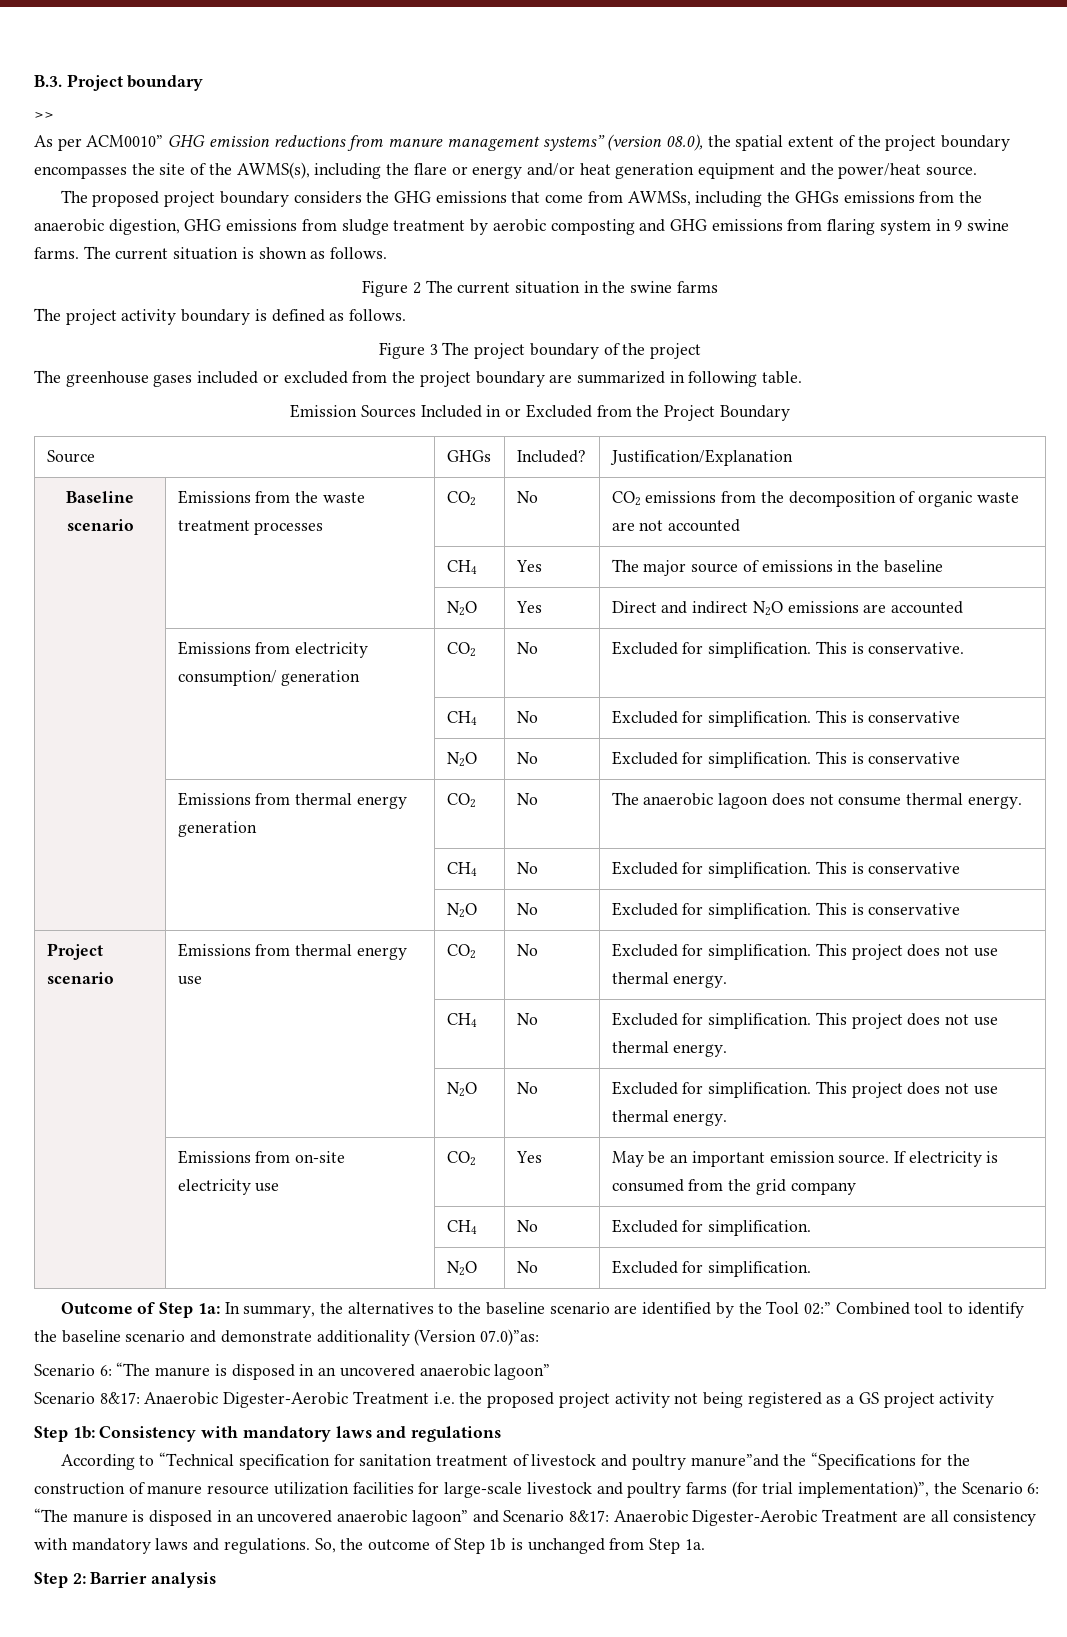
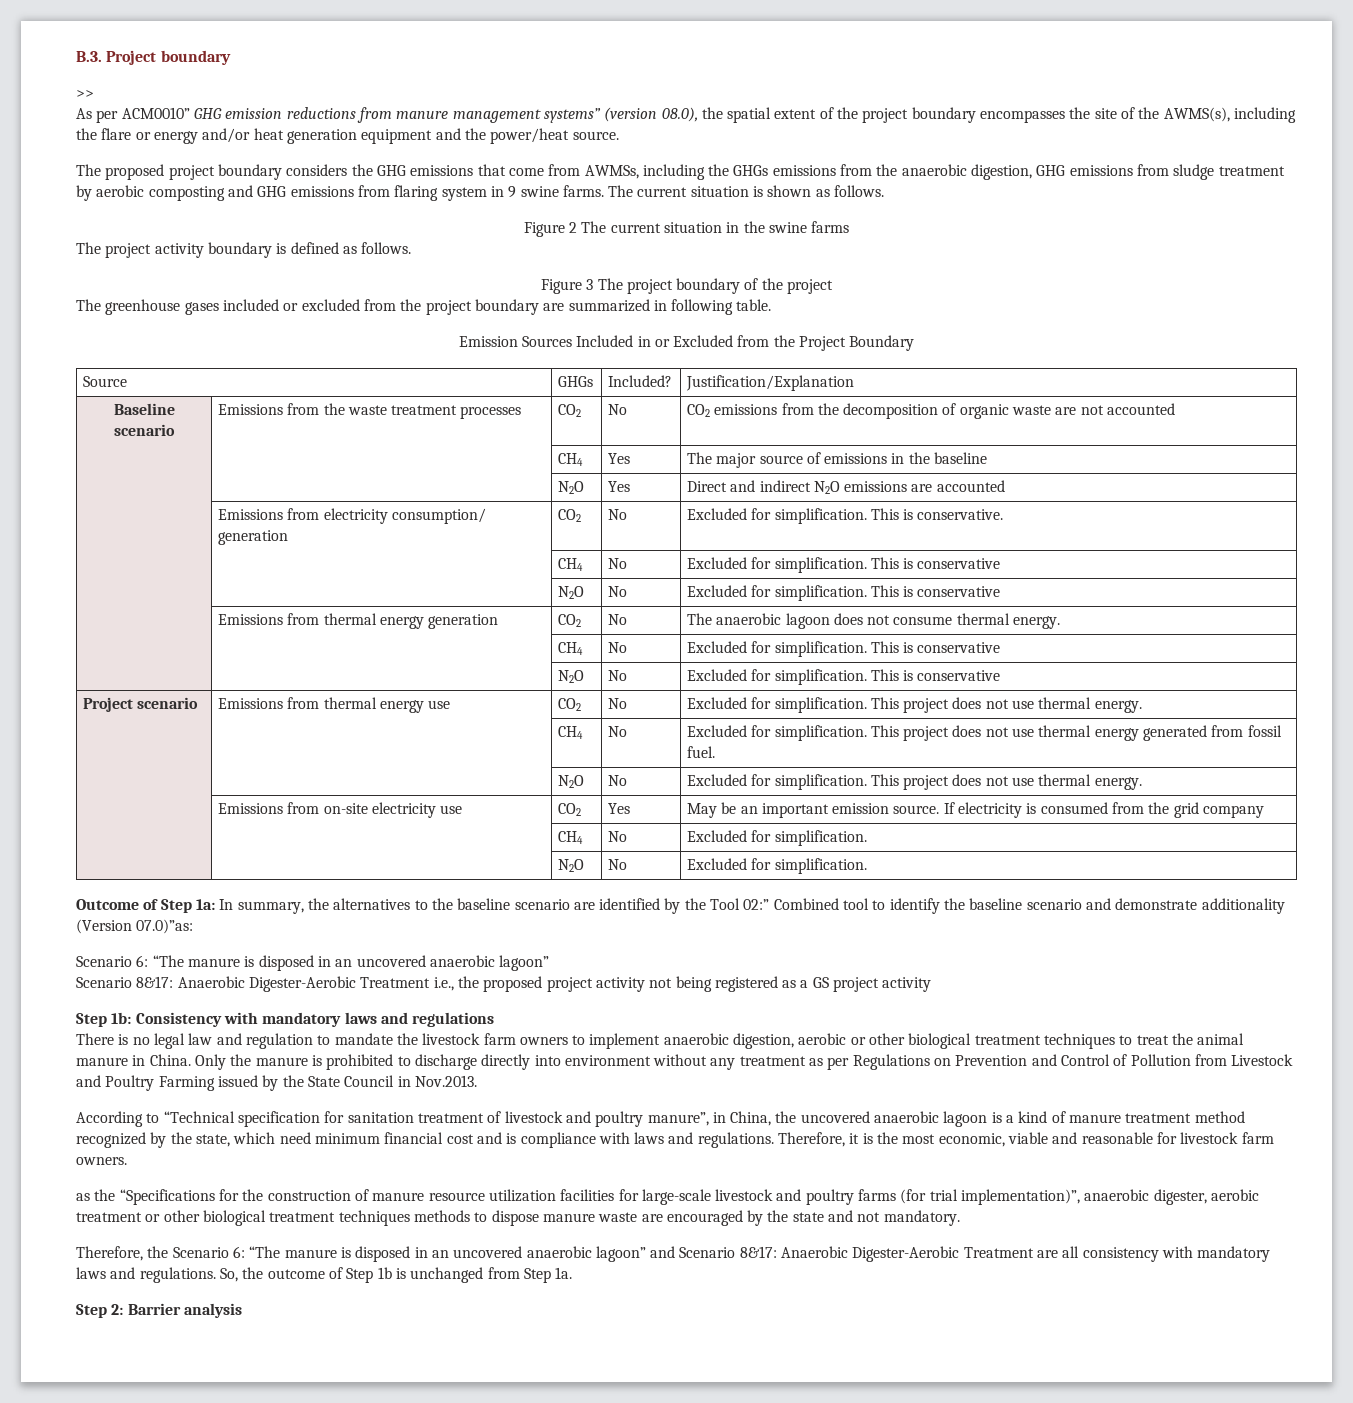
- | | CH4 | No | Excluded for simplification. This project does not use thermal energy.
+ | | CH4 | No | Excluded for simplification. This project does not use thermal energy generated from fossil fuel.
- Scenario 8&17: Anaerobic Digester-Aerobic Treatment i.e. the proposed project activity not being registered as a GS project activity
+ Scenario 8&17: Anaerobic Digester-Aerobic Treatment i.e., the proposed project activity not being registered as a GS project activity
+ There is no legal law and regulation to mandate the livestock farm owners to implement anaerobic digestion, aerobic or other biological treatment techniques to treat the animal manure in China. Only the manure is prohibited to discharge directly into environment without any treatment as per Regulations on Prevention and Control of Pollution from Livestock and Poultry Farming issued by the State Council in Nov.2013.
- According to “Technical specification for sanitation treatment of livestock and poultry manure”and the “Specifications for the construction of manure resource utilization facilities for large-scale livestock and poultry farms (for trial implementation)”, the Scenario 6: “The manure is disposed in an uncovered anaerobic lagoon” and Scenario 8&17: Anaerobic Digester-Aerobic Treatment are all consistency with mandatory laws and regulations.
+ According to “Technical specification for sanitation treatment of livestock and poultry manure”, in China, the uncovered anaerobic lagoon is a kind of manure treatment method recognized by the state, which need minimum financial cost and is compliance with laws and regulations. Therefore, it is the most economic, viable and reasonable for livestock farm owners.
+ as the “Specifications for the construction of manure resource utilization facilities for large-scale livestock and poultry farms (for trial implementation)”, anaerobic digester, aerobic treatment or other biological treatment techniques methods to dispose manure waste are encouraged by the state and not mandatory.
+ Therefore, the Scenario 6: “The manure is disposed in an uncovered anaerobic lagoon” and Scenario 8&17: Anaerobic Digester-Aerobic Treatment are all consistency with mandatory laws and regulations.

